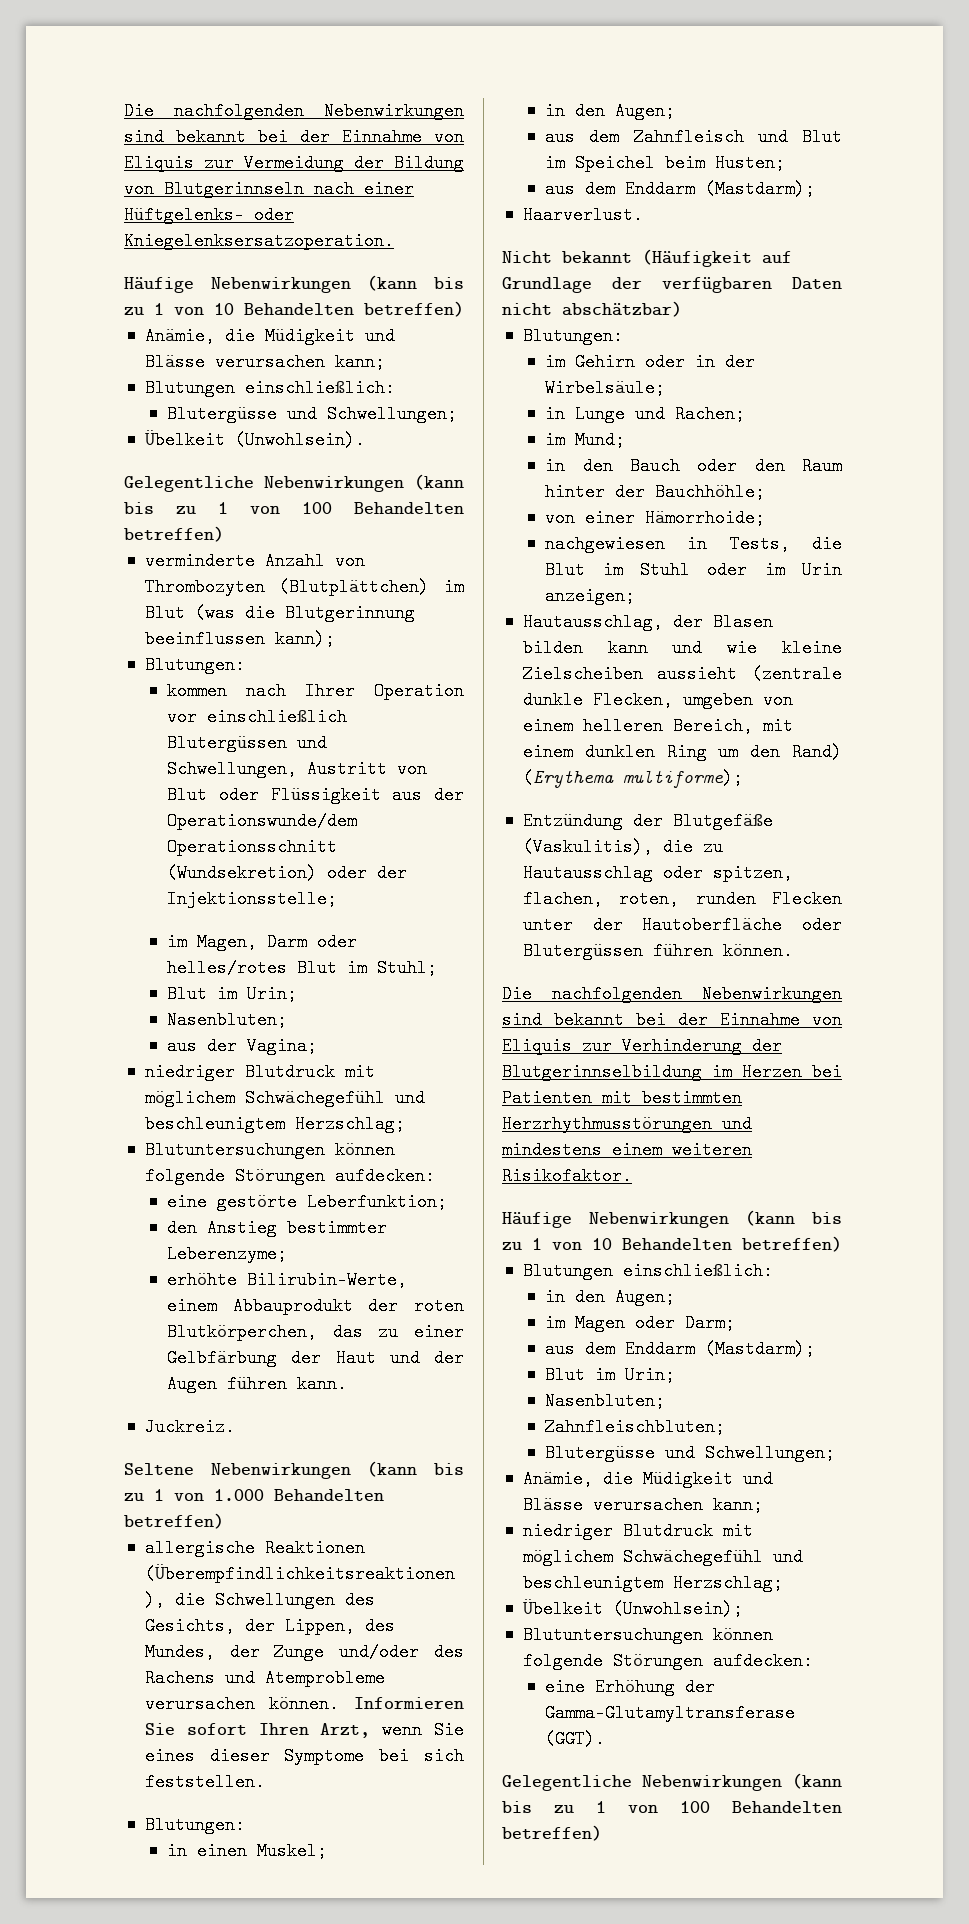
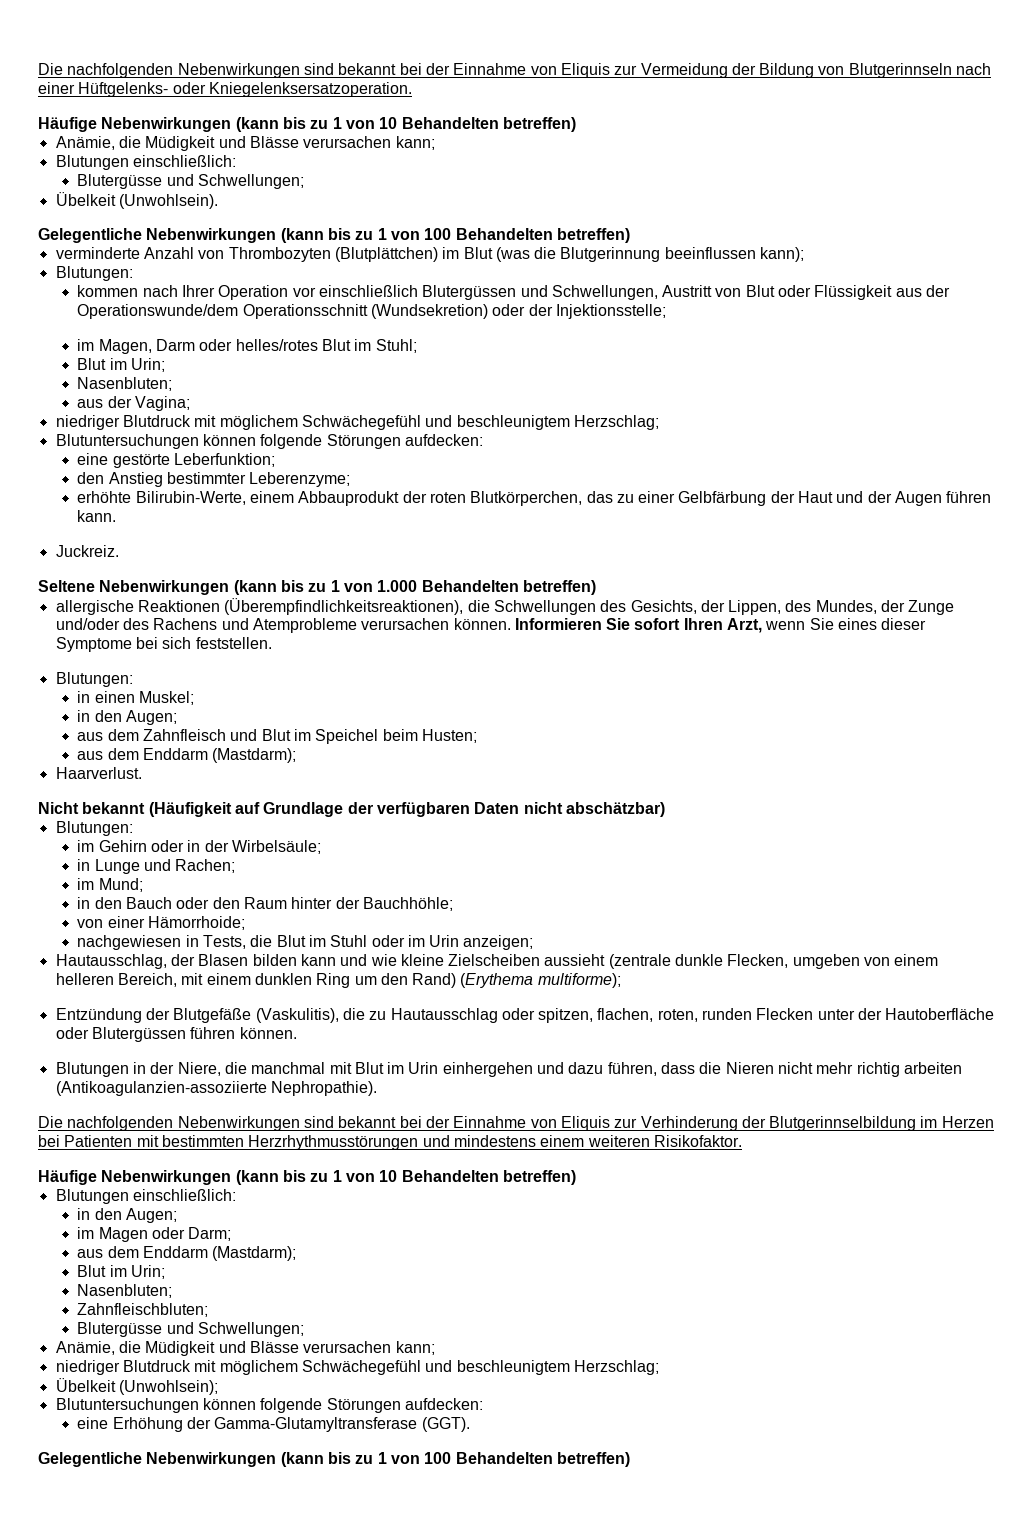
+ Blutungen in der Niere, die manchmal mit Blut im Urin einhergehen und dazu führen, dass die Nieren nicht mehr richtig arbeiten (Antikoagulanzien-assoziierte Nephropathie).

